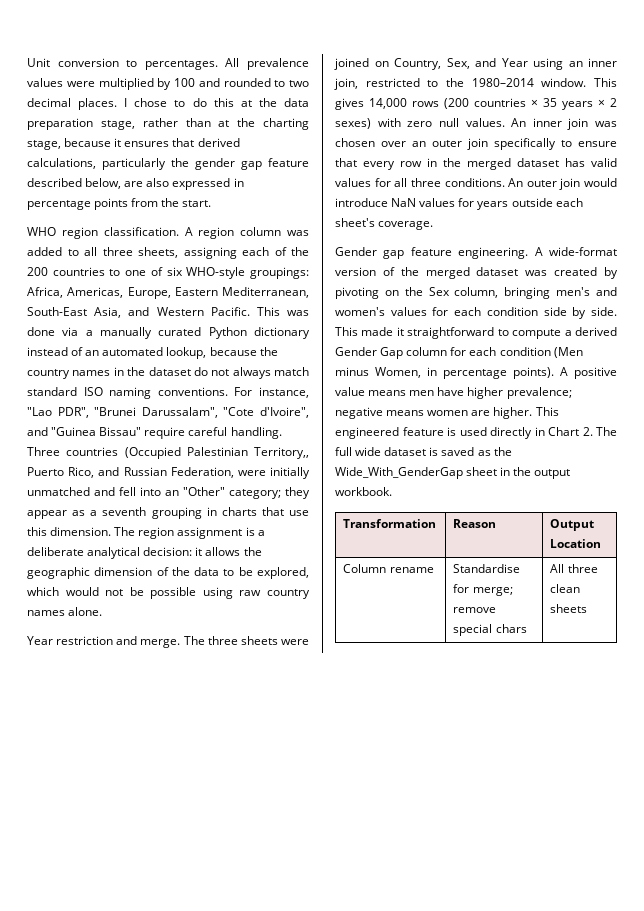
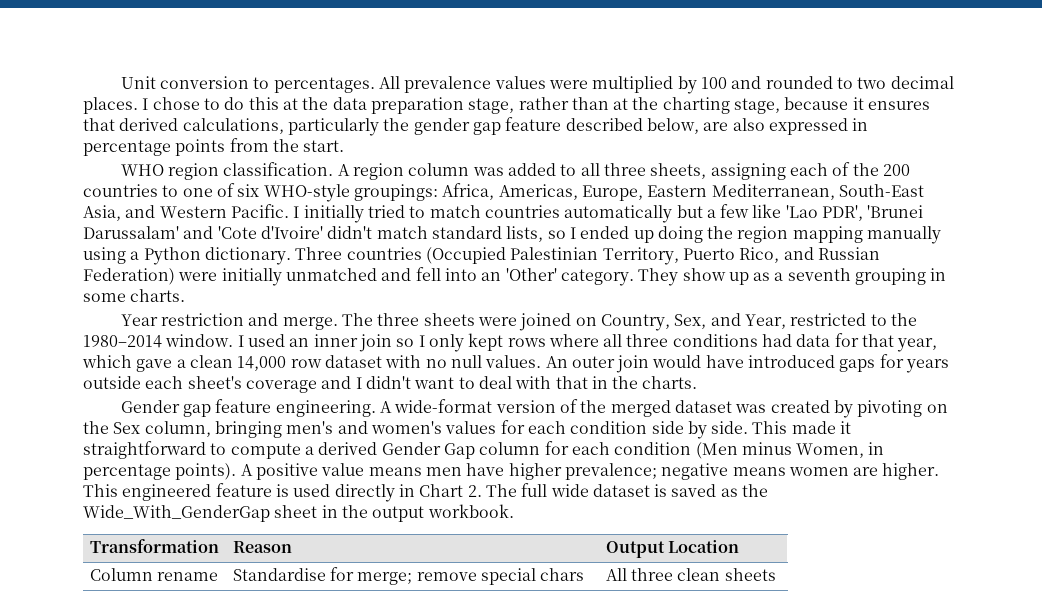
- This was done via a manually curated Python dictionary instead of an automated lookup, because the country names in the dataset do not always match standard ISO naming conventions. For instance, "Lao PDR", "Brunei Darussalam", "Cote d'Ivoire", and "Guinea Bissau" require careful handling.
+ I initially tried to match countries automatically but a few like 'Lao PDR', 'Brunei Darussalam' and 'Cote d'Ivoire' didn't match standard lists, so I ended up doing the region mapping manually using a Python dictionary.
- Three countries (Occupied Palestinian Territory,, Puerto Rico, and Russian Federation, were initially unmatched and fell into an "Other" category; they appear as a seventh grouping in charts that use this dimension. The region assignment is a deliberate analytical decision: it allows the geographic dimension of the data to be explored, which would not be possible using raw country names alone.
+ Three countries (Occupied Palestinian Territory, Puerto Rico, and Russian Federation) were initially unmatched and fell into an 'Other' category. They show up as a seventh grouping in some charts.
- The three sheets were joined on Country, Sex, and Year using an inner join, restricted to the 1980–2014 window.
+ The three sheets were joined on Country, Sex, and Year, restricted to the 1980–2014 window.
- This gives 14,000 rows (200 countries × 35 years × 2 sexes) with zero null values. An inner join was chosen over an outer join specifically to ensure that every row in the merged dataset has valid values for all three conditions. An outer join would introduce NaN values for years outside each sheet's coverage.
+ I used an inner join so I only kept rows where all three conditions had data for that year, which gave a clean 14,000 row dataset with no null values. An outer join would have introduced gaps for years outside each sheet's coverage and I didn't want to deal with that in the charts.

